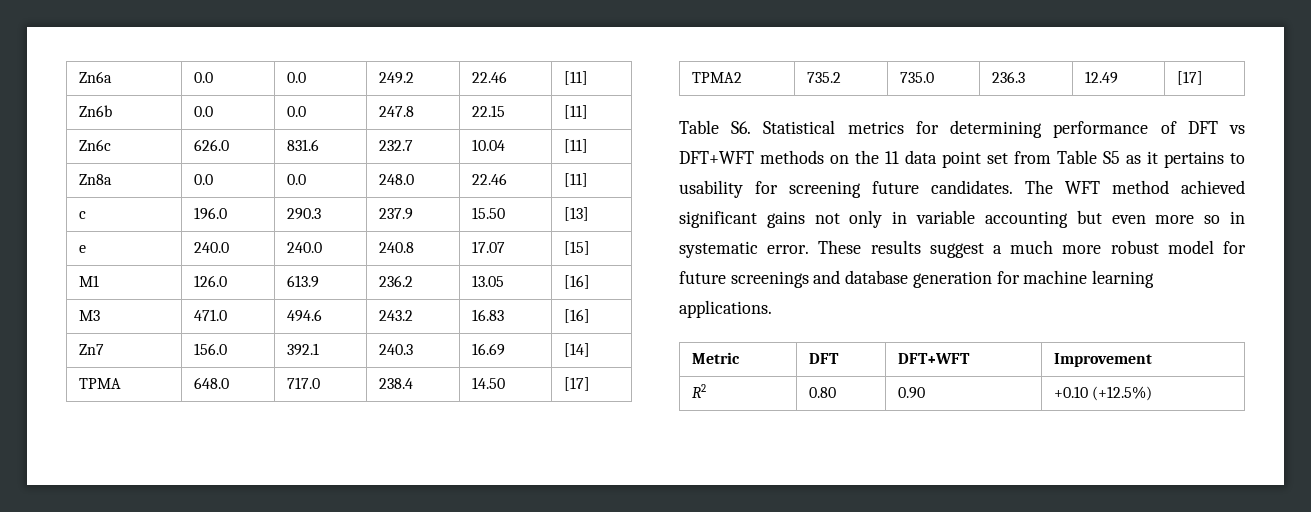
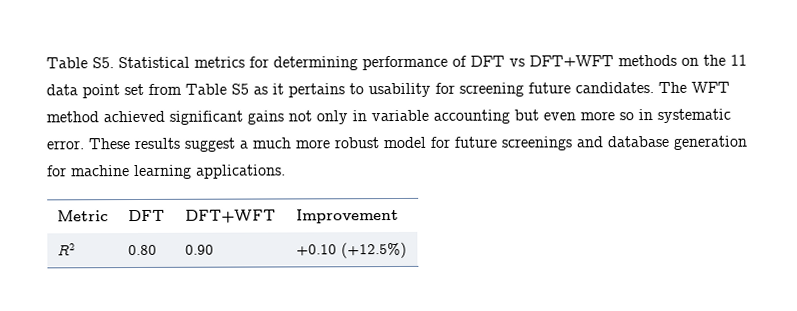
- Zn6a | 0.0 | 0.0 | 249.2 | 22.46 | [11]
- Zn6b | 0.0 | 0.0 | 247.8 | 22.15 | [11]
- Zn6c | 626.0 | 831.6 | 232.7 | 10.04 | [11]
- Zn8a | 0.0 | 0.0 | 248.0 | 22.46 | [11]
- c | 196.0 | 290.3 | 237.9 | 15.50 | [13]
- e | 240.0 | 240.0 | 240.8 | 17.07 | [15]
- M1 | 126.0 | 613.9 | 236.2 | 13.05 | [16]
- M3 | 471.0 | 494.6 | 243.2 | 16.83 | [16]
- Zn7 | 156.0 | 392.1 | 240.3 | 16.69 | [14]
- TPMA | 648.0 | 717.0 | 238.4 | 14.50 | [17]
- TPMA2 | 735.2 | 735.0 | 236.3 | 12.49 | [17]
- Table S6. Statistical metrics for determining performance of DFT vs DFT+WFT methods on the 11 data point set from Table S5 as it pertains to usability for screening future candidates.
+ Table S5. Statistical metrics for determining performance of DFT vs DFT+WFT methods on the 11 data point set from Table S5 as it pertains to usability for screening future candidates.

